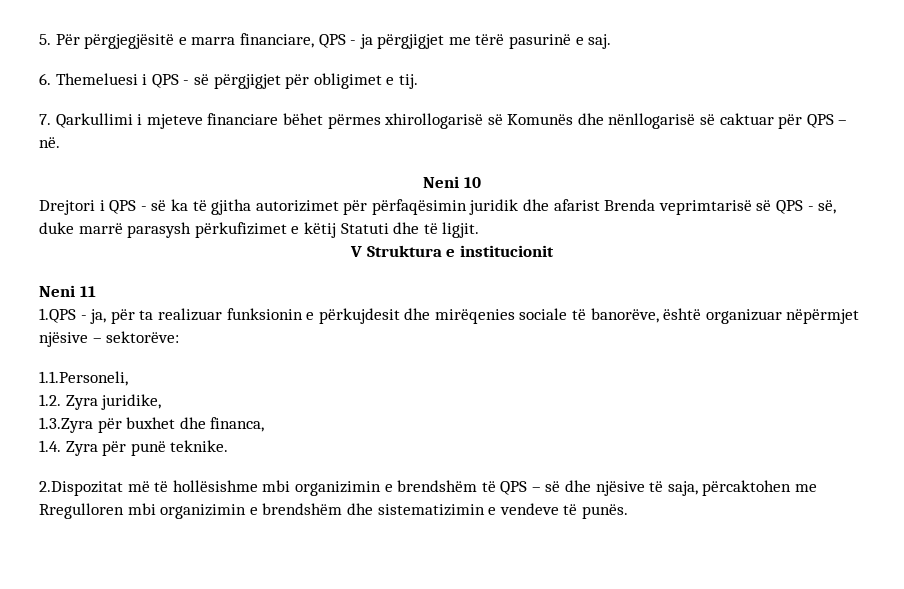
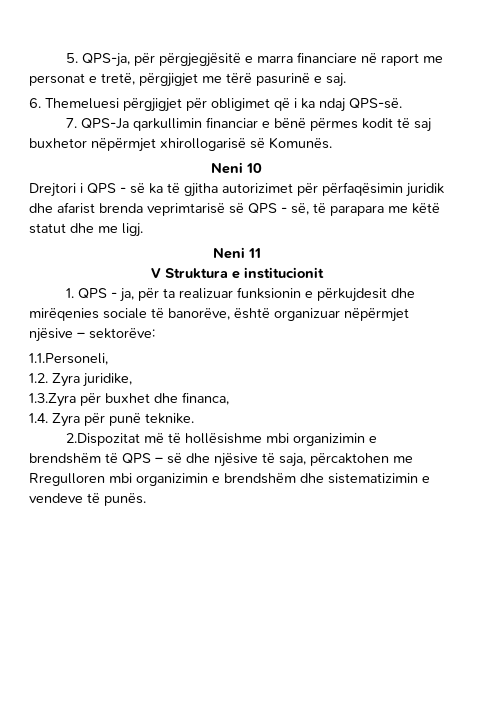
- 5. Për përgjegjësitë e marra financiare, QPS - ja përgjigjet me tërë pasurinë e saj.
+ 5. QPS-ja, për përgjegjësitë e marra financiare në raport me personat e tretë, përgjigjet me tërë pasurinë e saj.
- 6. Themeluesi i QPS - së përgjigjet për obligimet e tij.
- 7. Qarkullimi i mjeteve financiare bëhet përmes xhirollogarisë së Komunës dhe nënllogarisë së caktuar për QPS – në.
+ 6. Themeluesi përgjigjet për obligimet që i ka ndaj QPS-së.
+ 7. QPS-Ja qarkullimin financiar e bënë përmes kodit të saj buxhetor nëpërmjet xhirollogarisë së Komunës.
- Drejtori i QPS - së ka të gjitha autorizimet për përfaqësimin juridik dhe afarist Brenda veprimtarisë së QPS - së, duke marrë parasysh përkufizimet e këtij Statuti dhe të ligjit.
+ Drejtori i QPS - së ka të gjitha autorizimet për përfaqësimin juridik dhe afarist brenda veprimtarisë së QPS - së, të parapara me këtë statut dhe me ligj.
+ Neni 11
- Neni 11
- 1.QPS - ja, për ta realizuar funksionin e përkujdesit dhe mirëqenies sociale të banorëve, është organizuar nëpërmjet njësive – sektorëve:
+ 1. QPS - ja, për ta realizuar funksionin e përkujdesit dhe mirëqenies sociale të banorëve, është organizuar nëpërmjet njësive – sektorëve:

